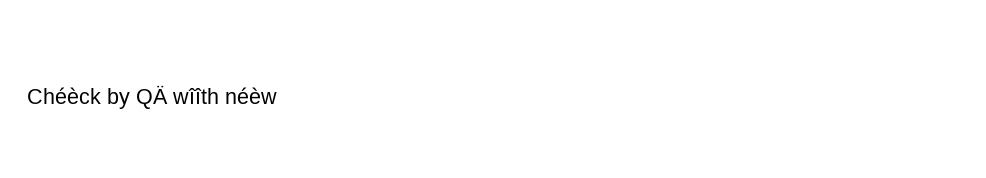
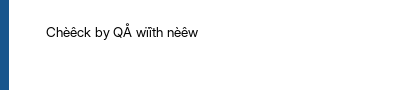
- Chéèck by QÄ wîîth néèw
+ Chèêck by QÅ wïîth nèêw

